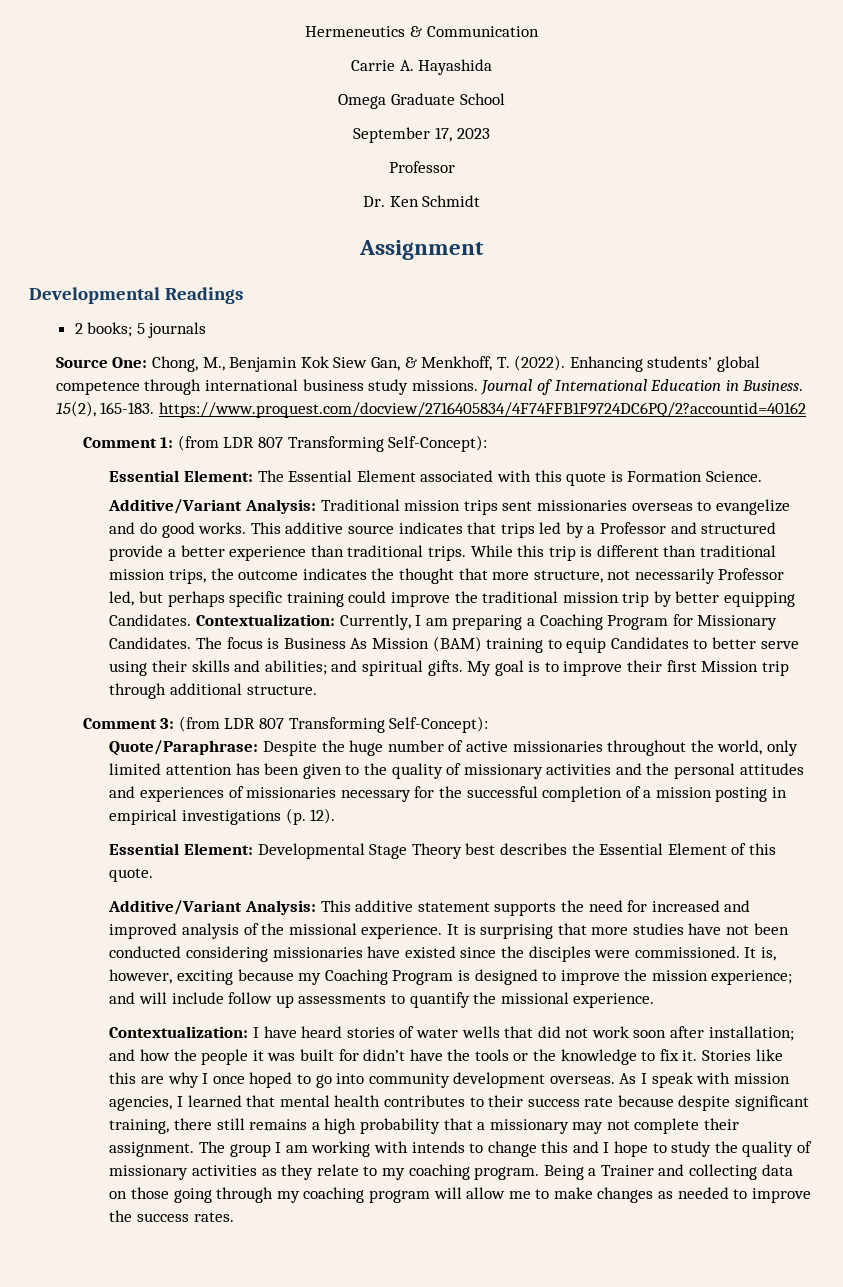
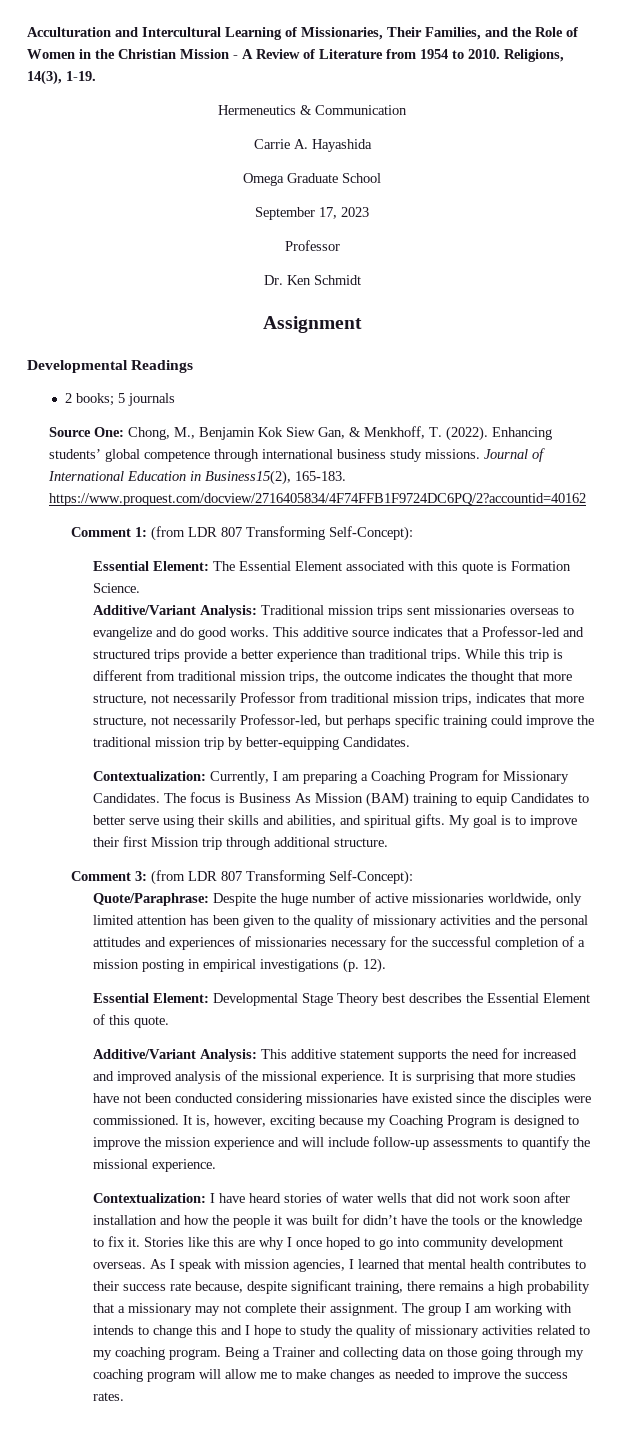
+ Acculturation and Intercultural Learning of Missionaries, Their Families, and the Role of Women in the Christian Mission - A Review of Literature from 1954 to 2010. Religions, 14(3), 1-19.
- Journal of International Education in Business. 15(2), 165-183. https://www.proquest.com/docview/2716405834/4F74FFB1F9724DC6PQ/2?accountid=40162
+ Journal of International Education in Business15(2), 165-183. https://www.proquest.com/docview/2716405834/4F74FFB1F9724DC6PQ/2?accountid=40162
- This additive source indicates that trips led by a Professor and structured provide a better experience than traditional trips.
+ This additive source indicates that a Professor-led and structured trips provide a better experience than traditional trips.
- While this trip is different than traditional mission trips, the outcome indicates the thought that more structure, not necessarily Professor led, but perhaps specific training could improve the traditional mission trip by better equipping Candidates. Contextualization: Currently, I am preparing a Coaching Program for Missionary Candidates.
+ While this trip is different from traditional mission trips, the outcome indicates the thought that more structure, not necessarily Professor from traditional mission trips, indicates that more structure, not necessarily Professor-led, but perhaps specific training could improve the traditional mission trip by better-equipping Candidates.
+ Contextualization: Currently, I am preparing a Coaching Program for Missionary Candidates.
- The focus is Business As Mission (BAM) training to equip Candidates to better serve using their skills and abilities; and spiritual gifts.
+ The focus is Business As Mission (BAM) training to equip Candidates to better serve using their skills and abilities, and spiritual gifts.
- Quote/Paraphrase: Despite the huge number of active missionaries throughout the world, only limited attention has been given to the quality of missionary activities and the personal attitudes and experiences of missionaries necessary for the successful completion of a mission posting in empirical investigations (p. 12).
+ Quote/Paraphrase: Despite the huge number of active missionaries worldwide, only limited attention has been given to the quality of missionary activities and the personal attitudes and experiences of missionaries necessary for the successful completion of a mission posting in empirical investigations (p. 12).
- It is, however, exciting because my Coaching Program is designed to improve the mission experience; and will include follow up assessments to quantify the missional experience.
+ It is, however, exciting because my Coaching Program is designed to improve the mission experience and will include follow-up assessments to quantify the missional experience.
- Contextualization: I have heard stories of water wells that did not work soon after installation; and how the people it was built for didn’t have the tools or the knowledge to fix it.
+ Contextualization: I have heard stories of water wells that did not work soon after installation and how the people it was built for didn’t have the tools or the knowledge to fix it.
- As I speak with mission agencies, I learned that mental health contributes to their success rate because despite significant training, there still remains a high probability that a missionary may not complete their assignment.
+ As I speak with mission agencies, I learned that mental health contributes to their success rate because, despite significant training, there remains a high probability that a missionary may not complete their assignment.
- The group I am working with intends to change this and I hope to study the quality of missionary activities as they relate to my coaching program.
+ The group I am working with intends to change this and I hope to study the quality of missionary activities related to my coaching program.

